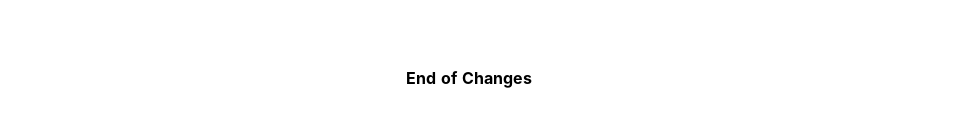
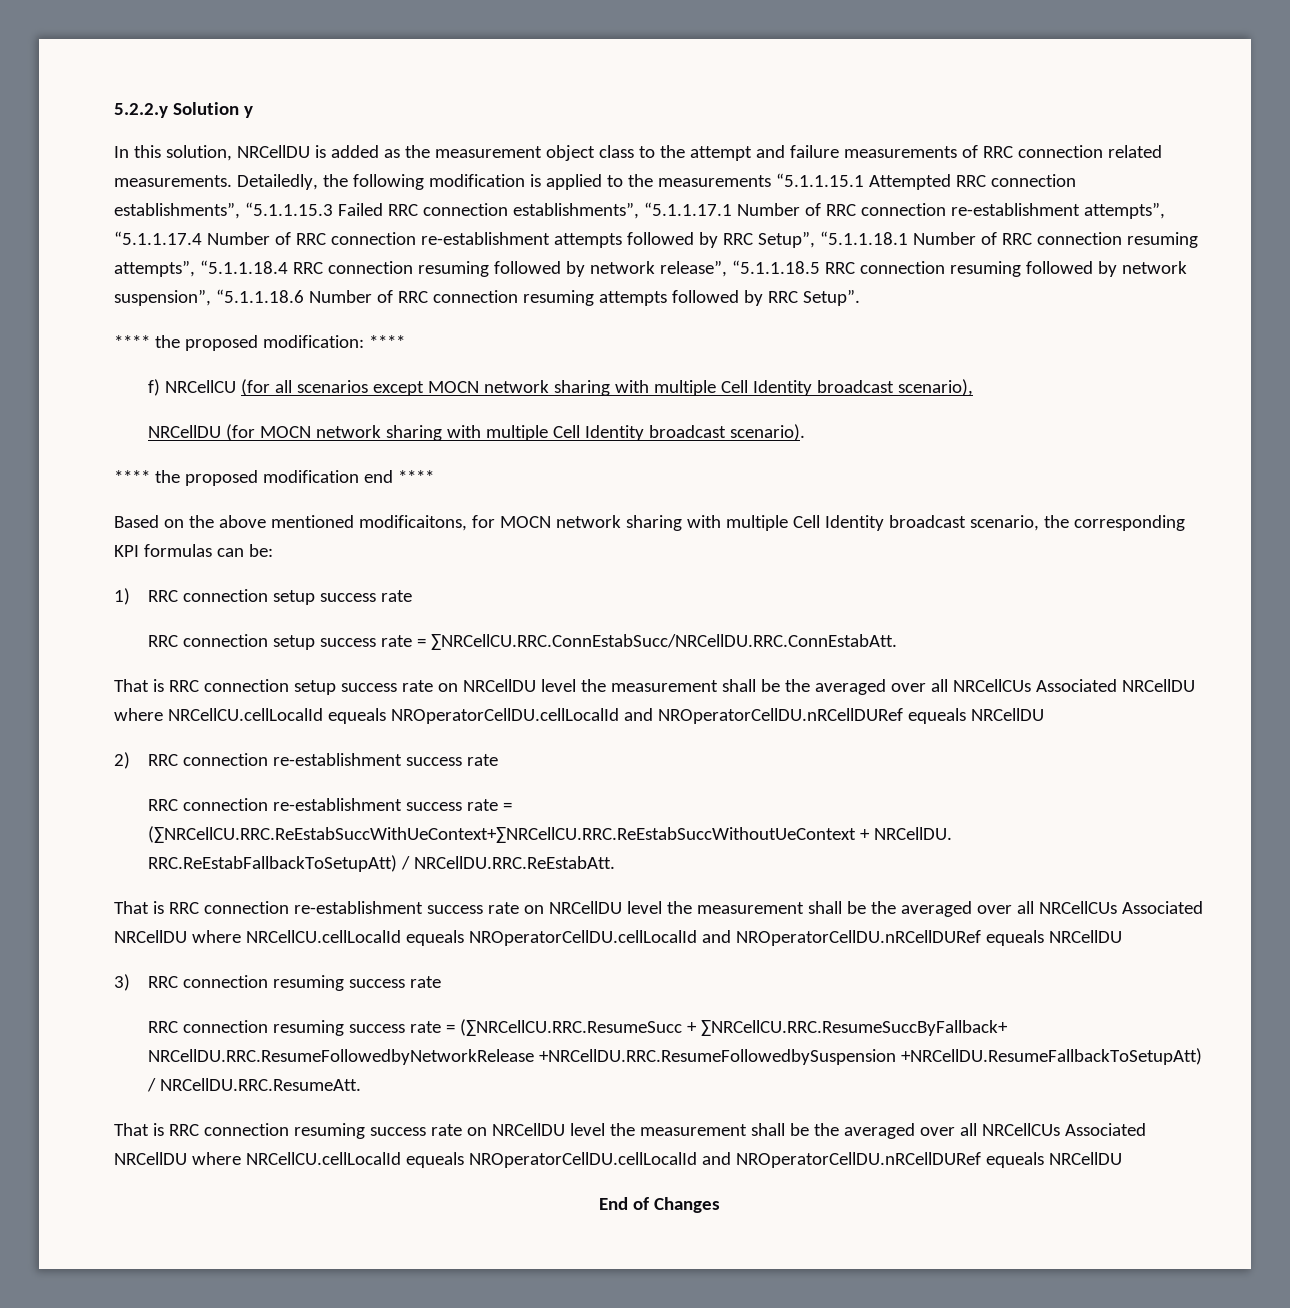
+ 5.2.2.y Solution y
+ In this solution, NRCellDU is added as the measurement object class to the attempt and failure measurements of RRC connection related measurements. Detailedly, the following modification is applied to the measurements “5.1.1.15.1 Attempted RRC connection establishments”, “5.1.1.15.3 Failed RRC connection establishments”, “5.1.1.17.1 Number of RRC connection re-establishment attempts”, “5.1.1.17.4 Number of RRC connection re-establishment attempts followed by RRC Setup”, “5.1.1.18.1 Number of RRC connection resuming attempts”, “5.1.1.18.4 RRC connection resuming followed by network release”, “5.1.1.18.5 RRC connection resuming followed by network suspension”, “5.1.1.18.6 Number of RRC connection resuming attempts followed by RRC Setup”.
+ **** the proposed modification: ****
+ f) NRCellCU (for all scenarios except MOCN network sharing with multiple Cell Identity broadcast scenario),
+ NRCellDU (for MOCN network sharing with multiple Cell Identity broadcast scenario).
+ **** the proposed modification end ****
+ Based on the above mentioned modificaitons, for MOCN network sharing with multiple Cell Identity broadcast scenario, the corresponding KPI formulas can be:
+ 1) RRC connection setup success rate
+ RRC connection setup success rate = ∑NRCellCU.RRC.ConnEstabSucc/NRCellDU.RRC.ConnEstabAtt.
+ That is RRC connection setup success rate on NRCellDU level the measurement shall be the averaged over all NRCellCUs Associated NRCellDU where NRCellCU.cellLocalId equeals NROperatorCellDU.cellLocalId and NROperatorCellDU.nRCellDURef equeals NRCellDU
+ 2) RRC connection re-establishment success rate
+ RRC connection re-establishment success rate = (∑NRCellCU.RRC.ReEstabSuccWithUeContext+∑NRCellCU.RRC.ReEstabSuccWithoutUeContext + NRCellDU. RRC.ReEstabFallbackToSetupAtt) / NRCellDU.RRC.ReEstabAtt.
+ That is RRC connection re-establishment success rate on NRCellDU level the measurement shall be the averaged over all NRCellCUs Associated NRCellDU where NRCellCU.cellLocalId equeals NROperatorCellDU.cellLocalId and NROperatorCellDU.nRCellDURef equeals NRCellDU
+ 3) RRC connection resuming success rate
+ RRC connection resuming success rate = (∑NRCellCU.RRC.ResumeSucc + ∑NRCellCU.RRC.ResumeSuccByFallback+ NRCellDU.RRC.ResumeFollowedbyNetworkRelease +NRCellDU.RRC.ResumeFollowedbySuspension +NRCellDU.ResumeFallbackToSetupAtt) / NRCellDU.RRC.ResumeAtt.
+ That is RRC connection resuming success rate on NRCellDU level the measurement shall be the averaged over all NRCellCUs Associated NRCellDU where NRCellCU.cellLocalId equeals NROperatorCellDU.cellLocalId and NROperatorCellDU.nRCellDURef equeals NRCellDU

